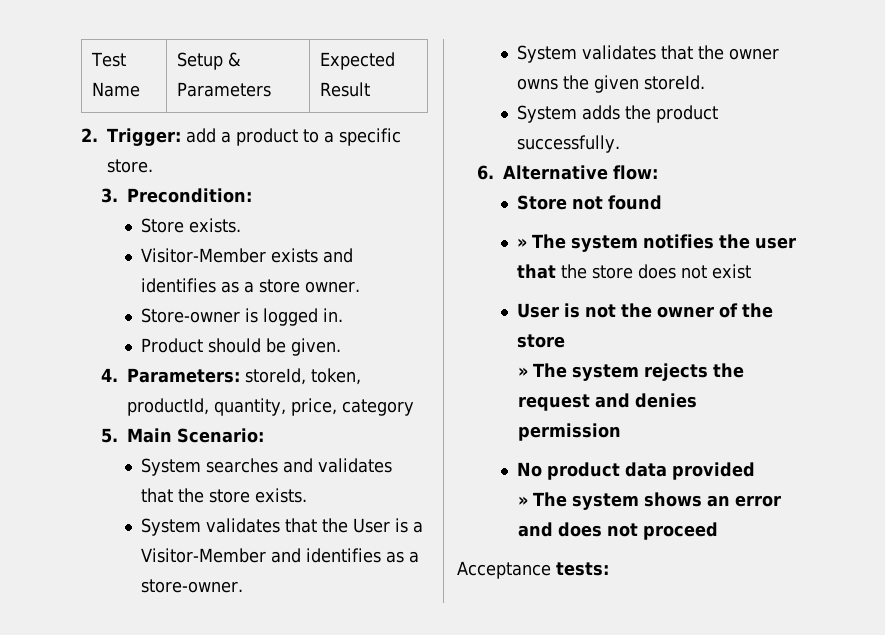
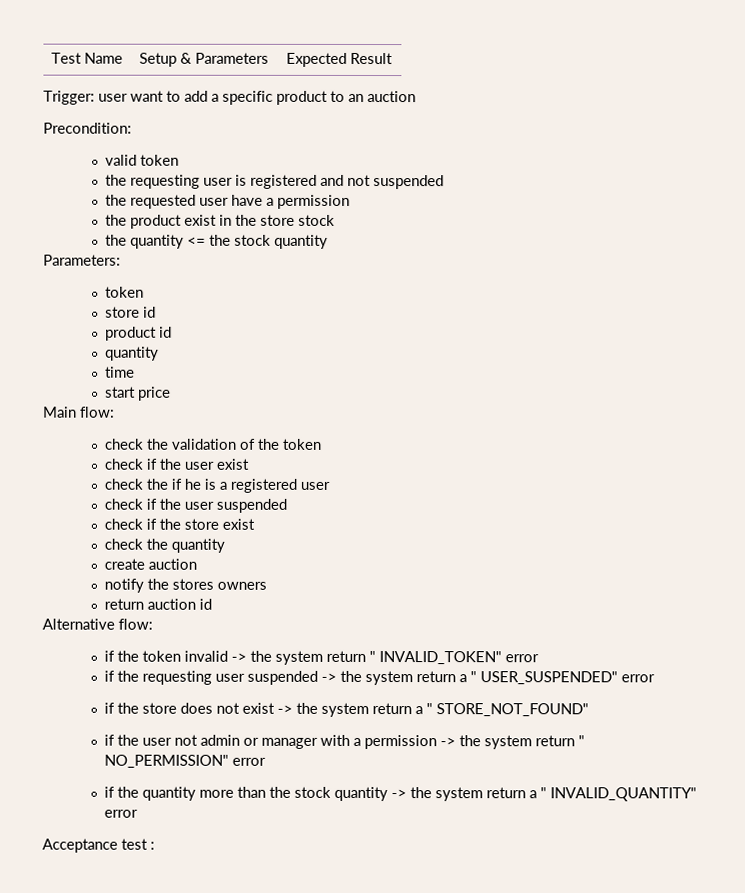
- 2. Trigger: add a product to a specific store.
- 3. Precondition:
- Store exists.
- Visitor-Member exists and identifies as a store owner.
- Store-owner is logged in.
- Product should be given.
- 4. Parameters: storeId, token, productId, quantity, price, category
- 5. Main Scenario:
- System searches and validates that the store exists.
- System validates that the User is a Visitor-Member and identifies as a store-owner.
- System validates that the owner owns the given storeId.
- System adds the product successfully.
- 6. Alternative flow:
- Store not found
- » The system notifies the user that the store does not exist
- User is not the owner of the store
- » The system rejects the request and denies permission
- No product data provided
- » The system shows an error and does not proceed
+ Trigger: user want to add a specific product to an auction
+ Precondition:
+ valid token
+ the requesting user is registered and not suspended
+ the requested user have a permission
+ the product exist in the store stock
+ the quantity <= the stock quantity
+ Parameters:
+ token
+ store id
+ product id
+ quantity
+ time
+ start price
+ Main flow:
+ check the validation of the token
+ check if the user exist
+ check the if he is a registered user
+ check if the user suspended
+ check if the store exist
+ check the quantity
+ create auction
+ notify the stores owners
+ return auction id
+ Alternative flow:
+ if the token invalid -> the system return " INVALID_TOKEN" error
+ if the requesting user suspended -> the system return a " USER_SUSPENDED" error
+ if the store does not exist -> the system return a " STORE_NOT_FOUND"
+ if the user not admin or manager with a permission -> the system return " NO_PERMISSION" error
+ if the quantity more than the stock quantity -> the system return a " INVALID_QUANTITY" error
- Acceptance tests:
+ Acceptance test :

